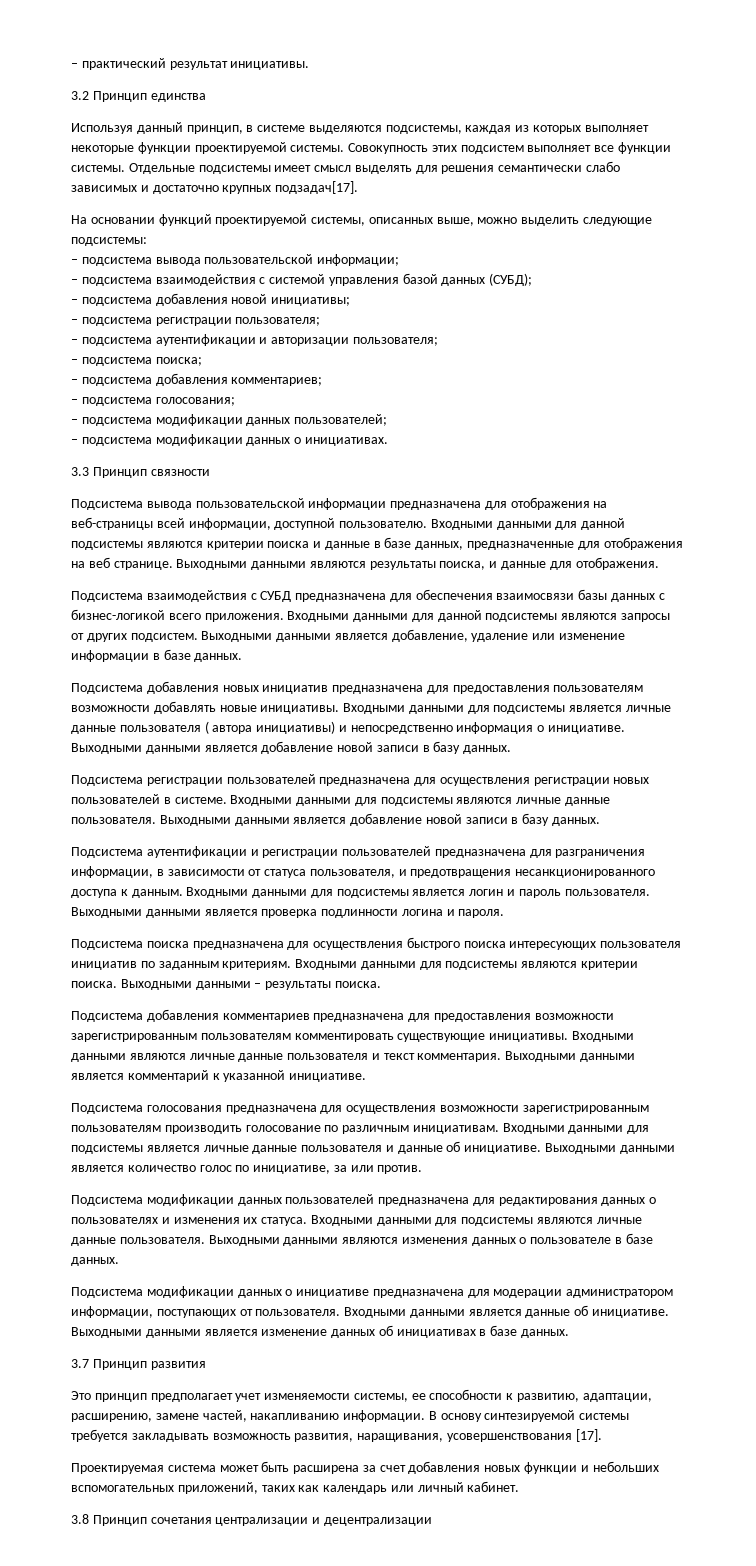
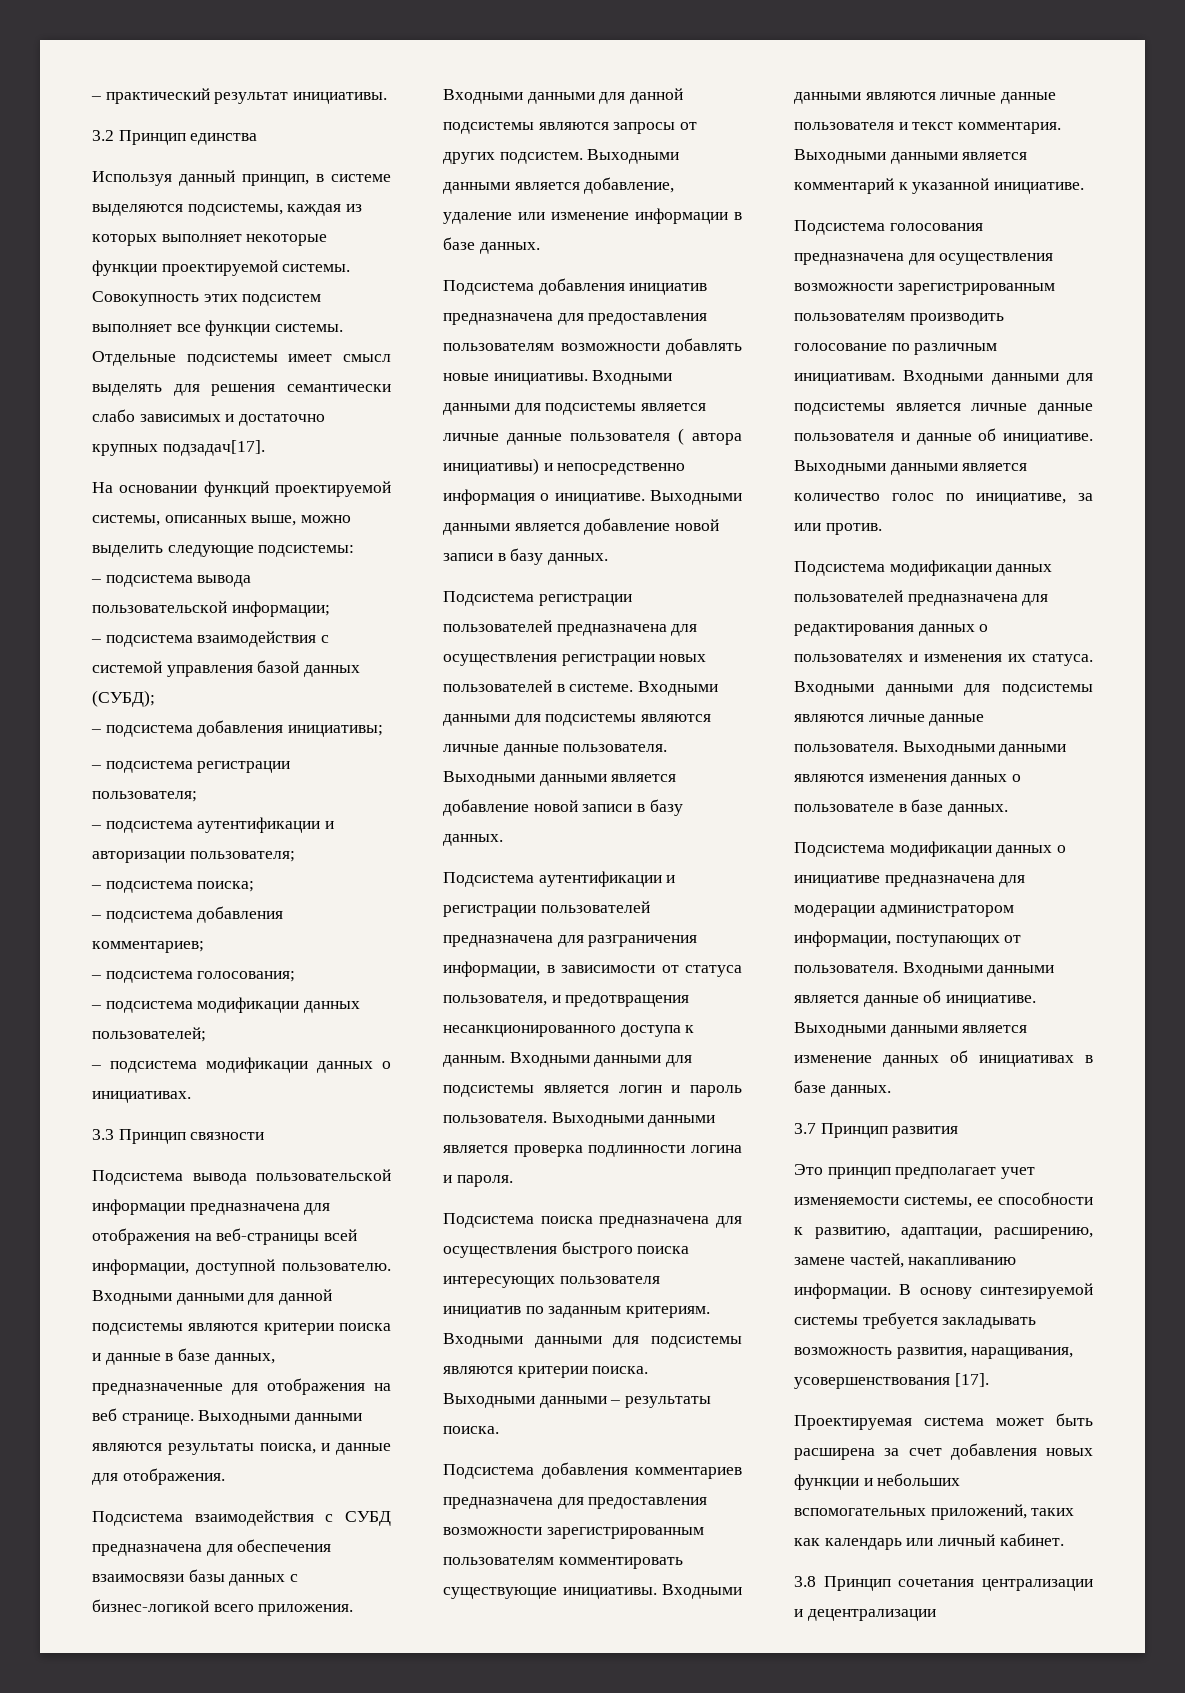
- – подсистема добавления новой инициативы;
+ – подсистема добавления инициативы;
- Подсистема добавления новых инициатив предназначена для предоставления пользователям возможности добавлять новые инициативы.
+ Подсистема добавления инициатив предназначена для предоставления пользователям возможности добавлять новые инициативы.

